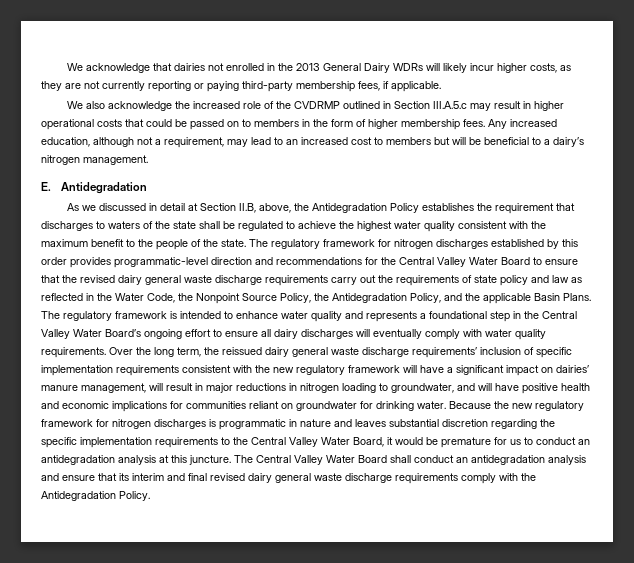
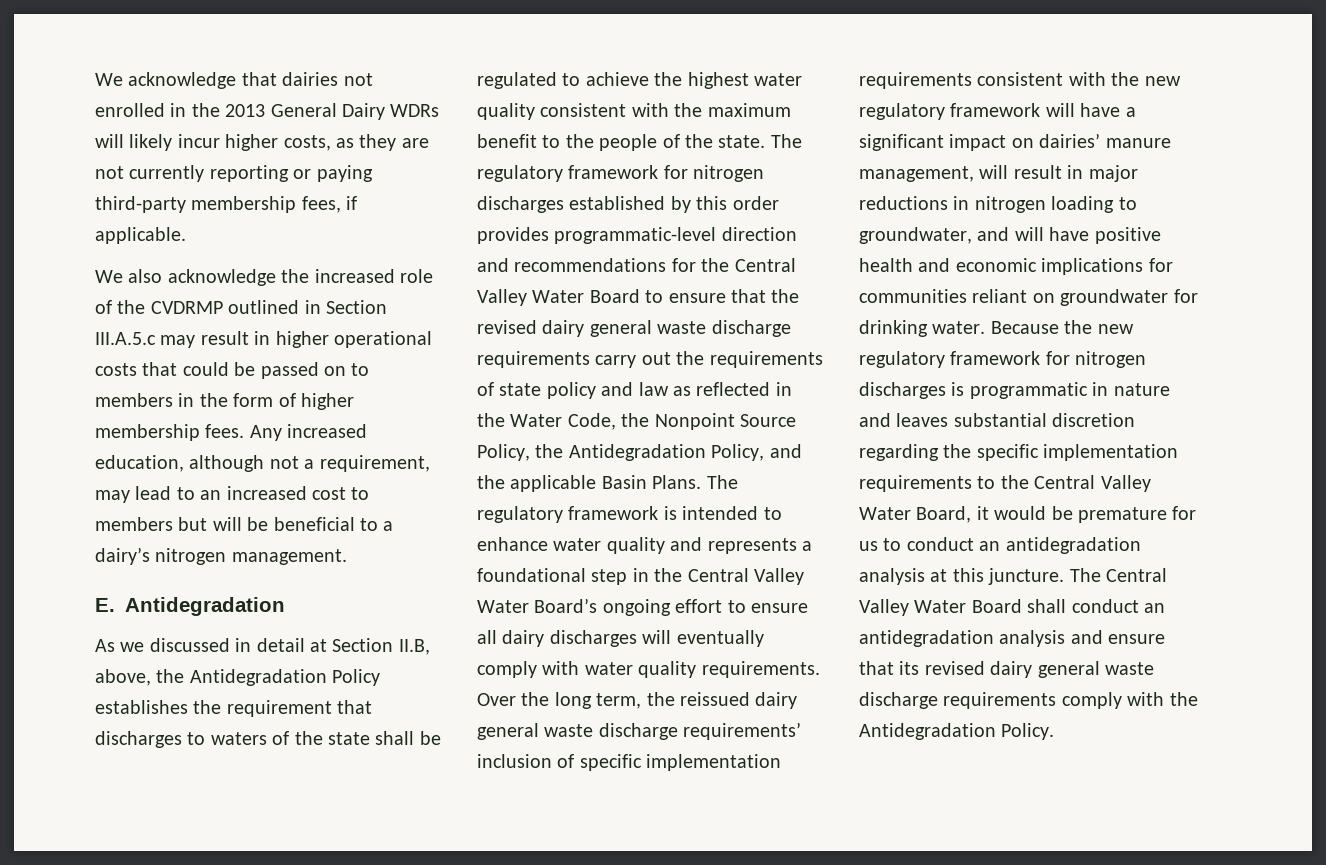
- The Central Valley Water Board shall conduct an antidegradation analysis and ensure that its interim and final revised dairy general waste discharge requirements comply with the Antidegradation Policy.
+ The Central Valley Water Board shall conduct an antidegradation analysis and ensure that its revised dairy general waste discharge requirements comply with the Antidegradation Policy.

